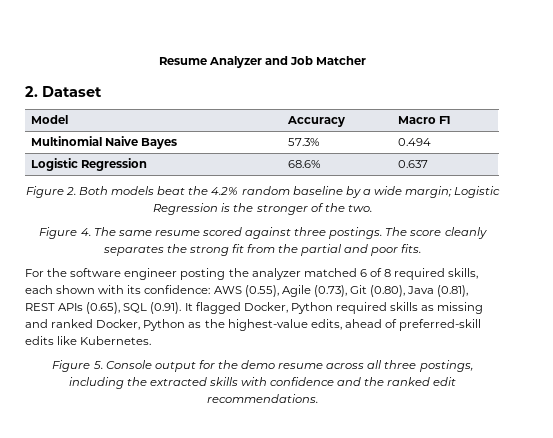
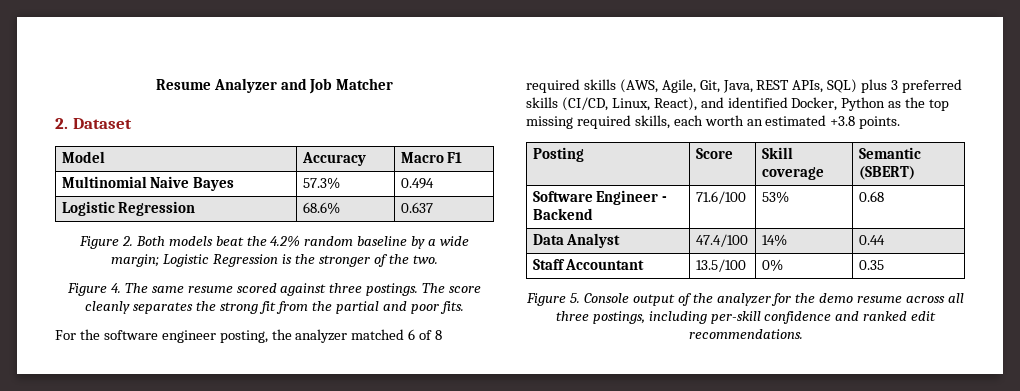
- For the software engineer posting the analyzer matched 6 of 8 required skills, each shown with its confidence: AWS (0.55), Agile (0.73), Git (0.80), Java (0.81), REST APIs (0.65), SQL (0.91). It flagged Docker, Python required skills as missing and ranked Docker, Python as the highest-value edits, ahead of preferred-skill edits like Kubernetes.
+ For the software engineer posting, the analyzer matched 6 of 8 required skills (AWS, Agile, Git, Java, REST APIs, SQL) plus 3 preferred skills (CI/CD, Linux, React), and identified Docker, Python as the top missing required skills, each worth an estimated +3.8 points.
+ Posting | Score | Skill coverage | Semantic (SBERT)
+ Software Engineer - Backend | 71.6/100 | 53% | 0.68
+ Data Analyst | 47.4/100 | 14% | 0.44
+ Staff Accountant | 13.5/100 | 0% | 0.35
- Figure 5. Console output for the demo resume across all three postings, including the extracted skills with confidence and the ranked edit recommendations.
+ Figure 5. Console output of the analyzer for the demo resume across all three postings, including per-skill confidence and ranked edit recommendations.

